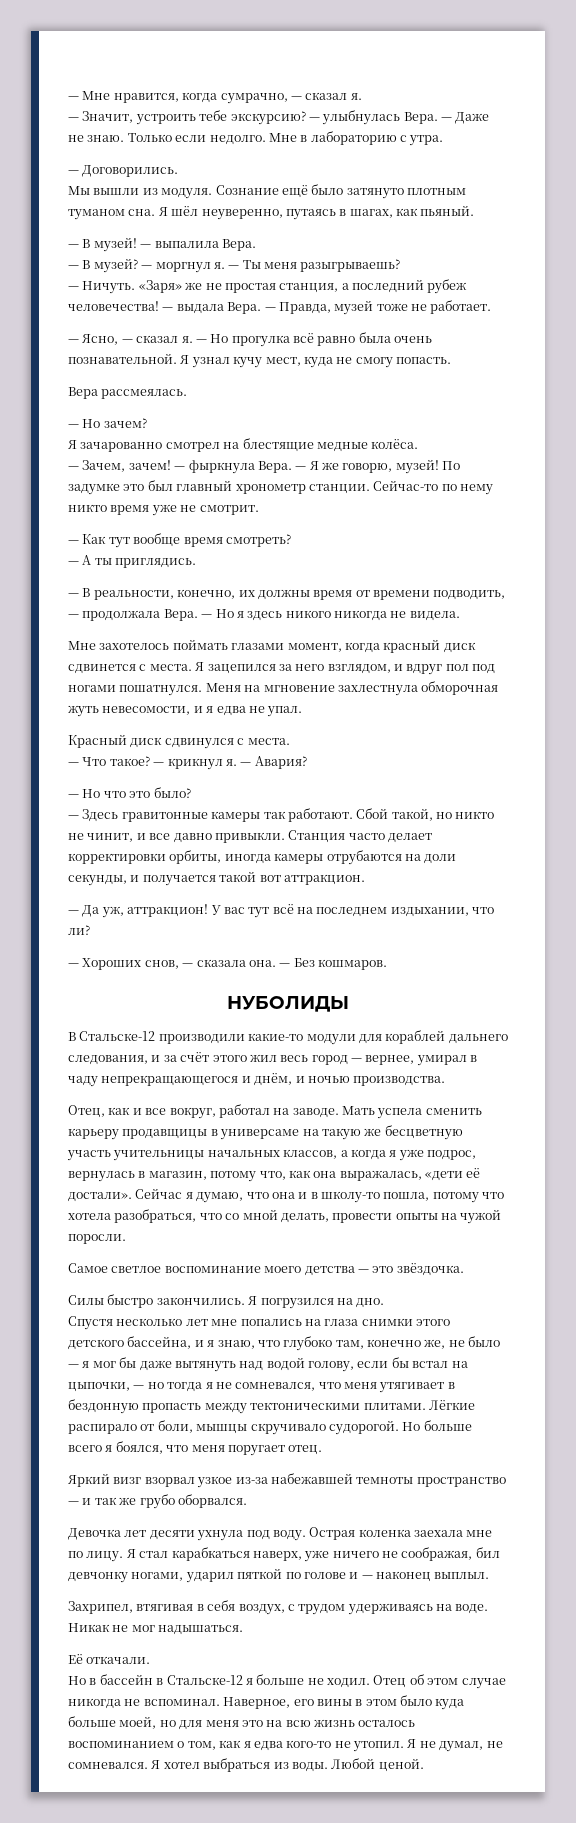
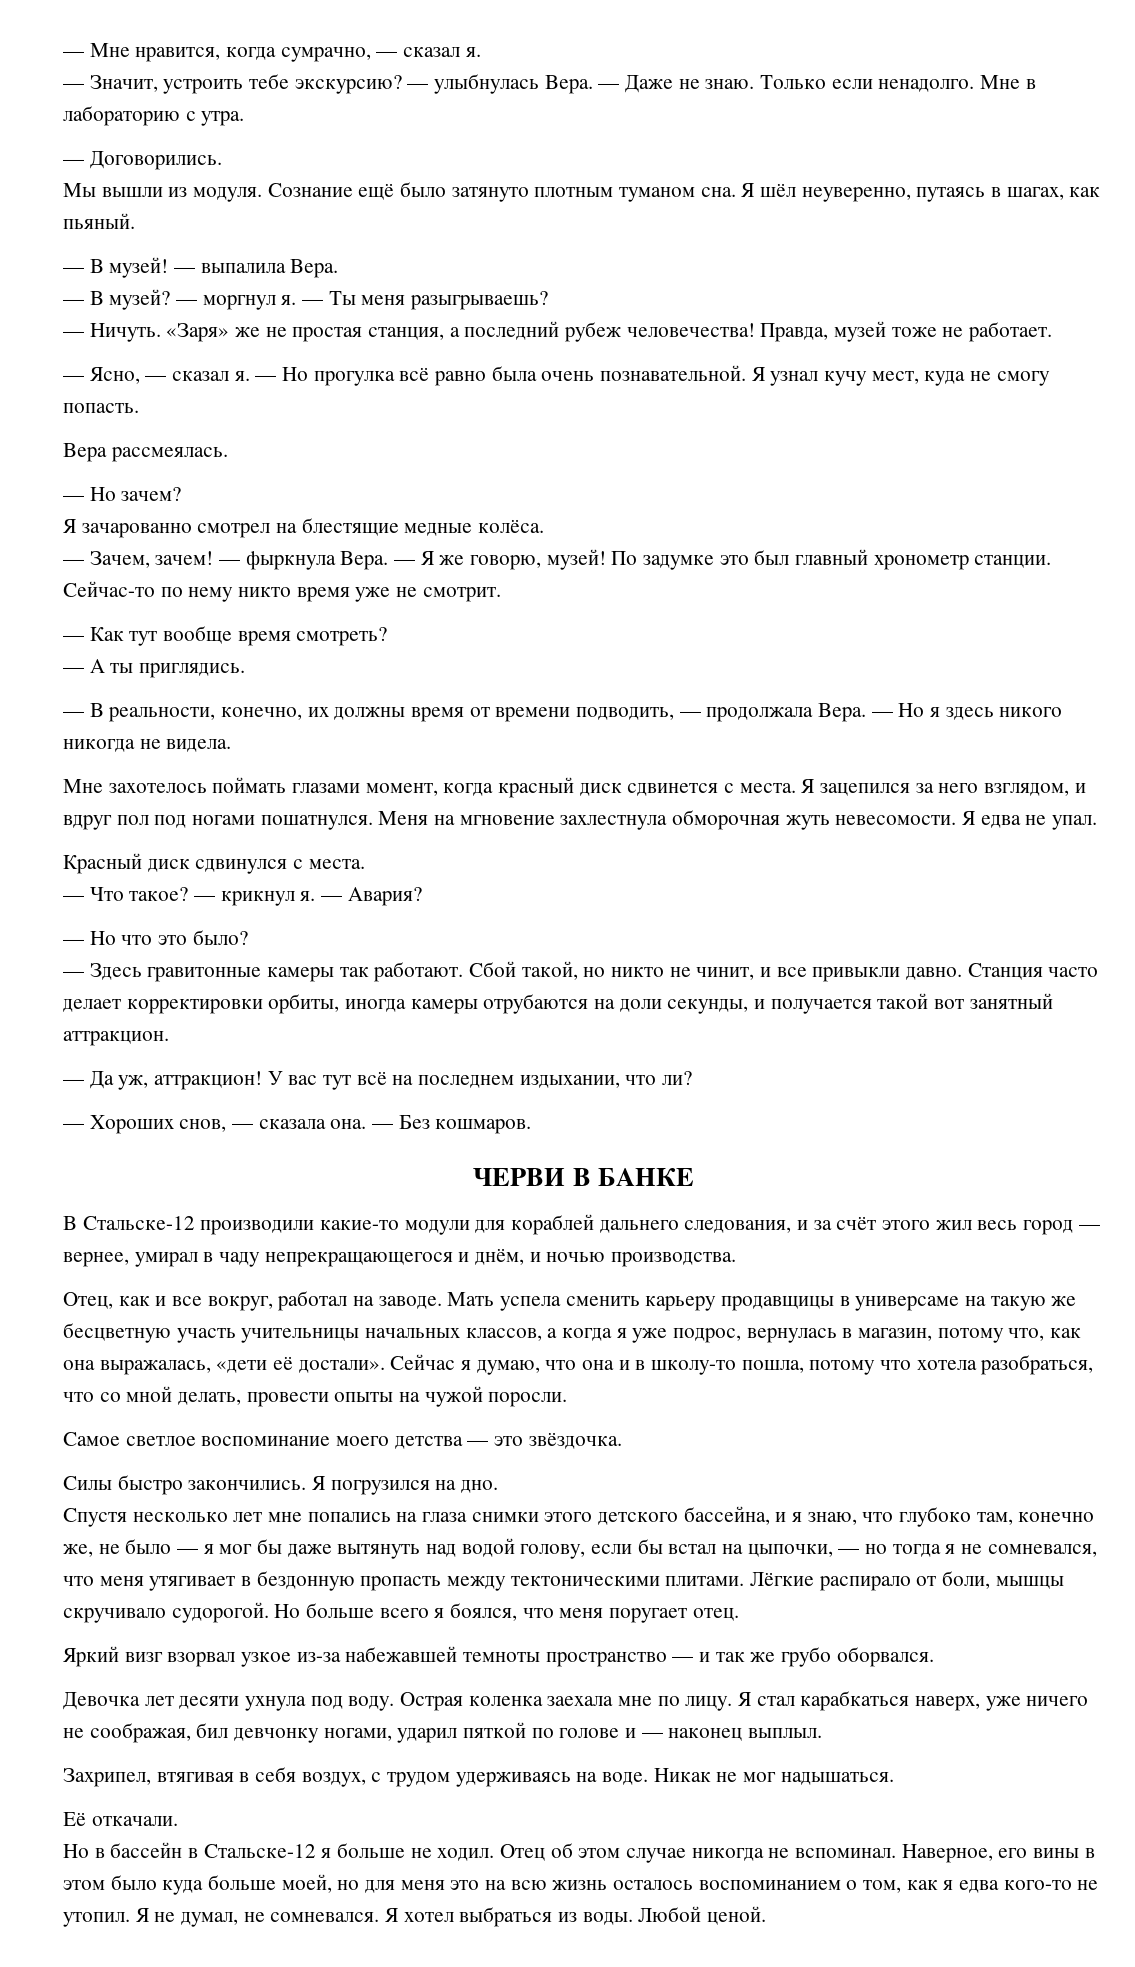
- Только если недолго.
+ Только если ненадолго.
- — выдала Вера. — Правда, музей тоже не работает.
+ Правда, музей тоже не работает.
- Меня на мгновение захлестнула обморочная жуть невесомости, и я едва не упал.
+ Меня на мгновение захлестнула обморочная жуть невесомости. Я едва не упал.
- Сбой такой, но никто не чинит, и все давно привыкли.
+ Сбой такой, но никто не чинит, и все привыкли давно.
- Станция часто делает корректировки орбиты, иногда камеры отрубаются на доли секунды, и получается такой вот аттракцион.
+ Станция часто делает корректировки орбиты, иногда камеры отрубаются на доли секунды, и получается такой вот занятный аттракцион.
- НУБОЛИДЫ
+ ЧЕРВИ В БАНКЕ

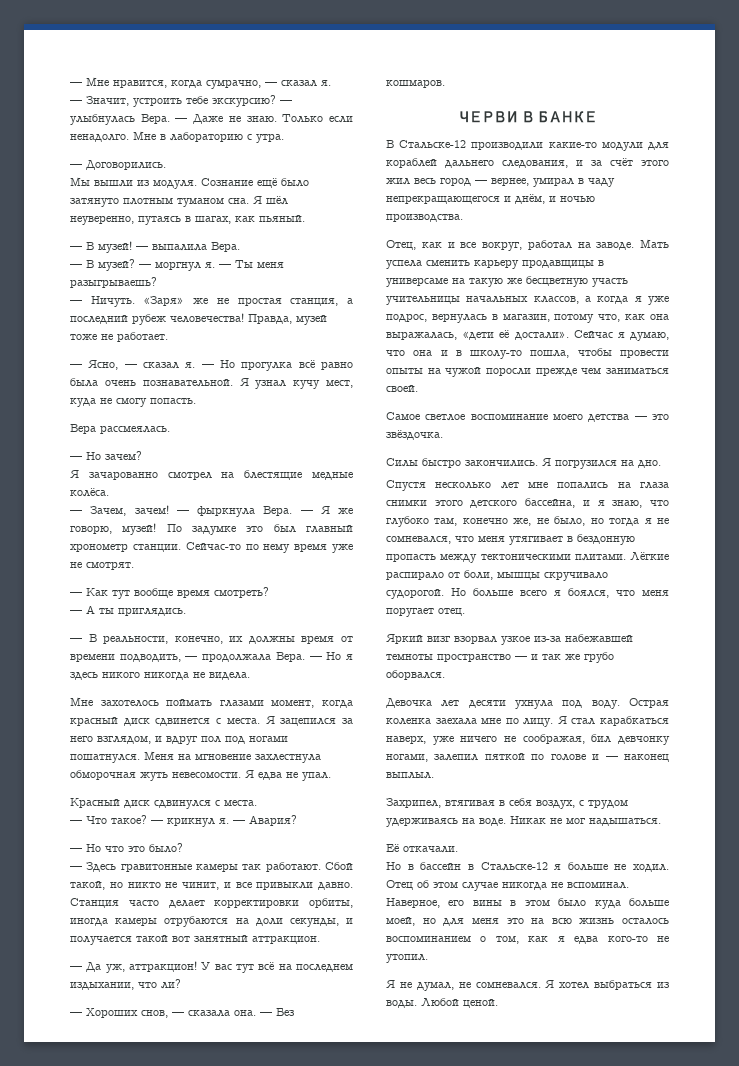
- Сейчас-то по нему никто время уже не смотрит.
+ Сейчас-то по нему время уже не смотрят.
- Сейчас я думаю, что она и в школу-то пошла, потому что хотела разобраться, что со мной делать, провести опыты на чужой поросли.
+ Сейчас я думаю, что она и в школу-то пошла, чтобы провести опыты на чужой поросли прежде чем заниматься своей.
- Спустя несколько лет мне попались на глаза снимки этого детского бассейна, и я знаю, что глубоко там, конечно же, не было — я мог бы даже вытянуть над водой голову, если бы встал на цыпочки, — но тогда я не сомневался, что меня утягивает в бездонную пропасть между тектоническими плитами.
+ Спустя несколько лет мне попались на глаза снимки этого детского бассейна, и я знаю, что глубоко там, конечно же, не было, но тогда я не сомневался, что меня утягивает в бездонную пропасть между тектоническими плитами.
- Я стал карабкаться наверх, уже ничего не соображая, бил девчонку ногами, ударил пяткой по голове и — наконец выплыл.
+ Я стал карабкаться наверх, уже ничего не соображая, бил девчонку ногами, залепил пяткой по голове и — наконец выплыл.
- Наверное, его вины в этом было куда больше моей, но для меня это на всю жизнь осталось воспоминанием о том, как я едва кого-то не утопил. Я не думал, не сомневался.
+ Наверное, его вины в этом было куда больше моей, но для меня это на всю жизнь осталось воспоминанием о том, как я едва кого-то не утопил.
+ Я не думал, не сомневался.

